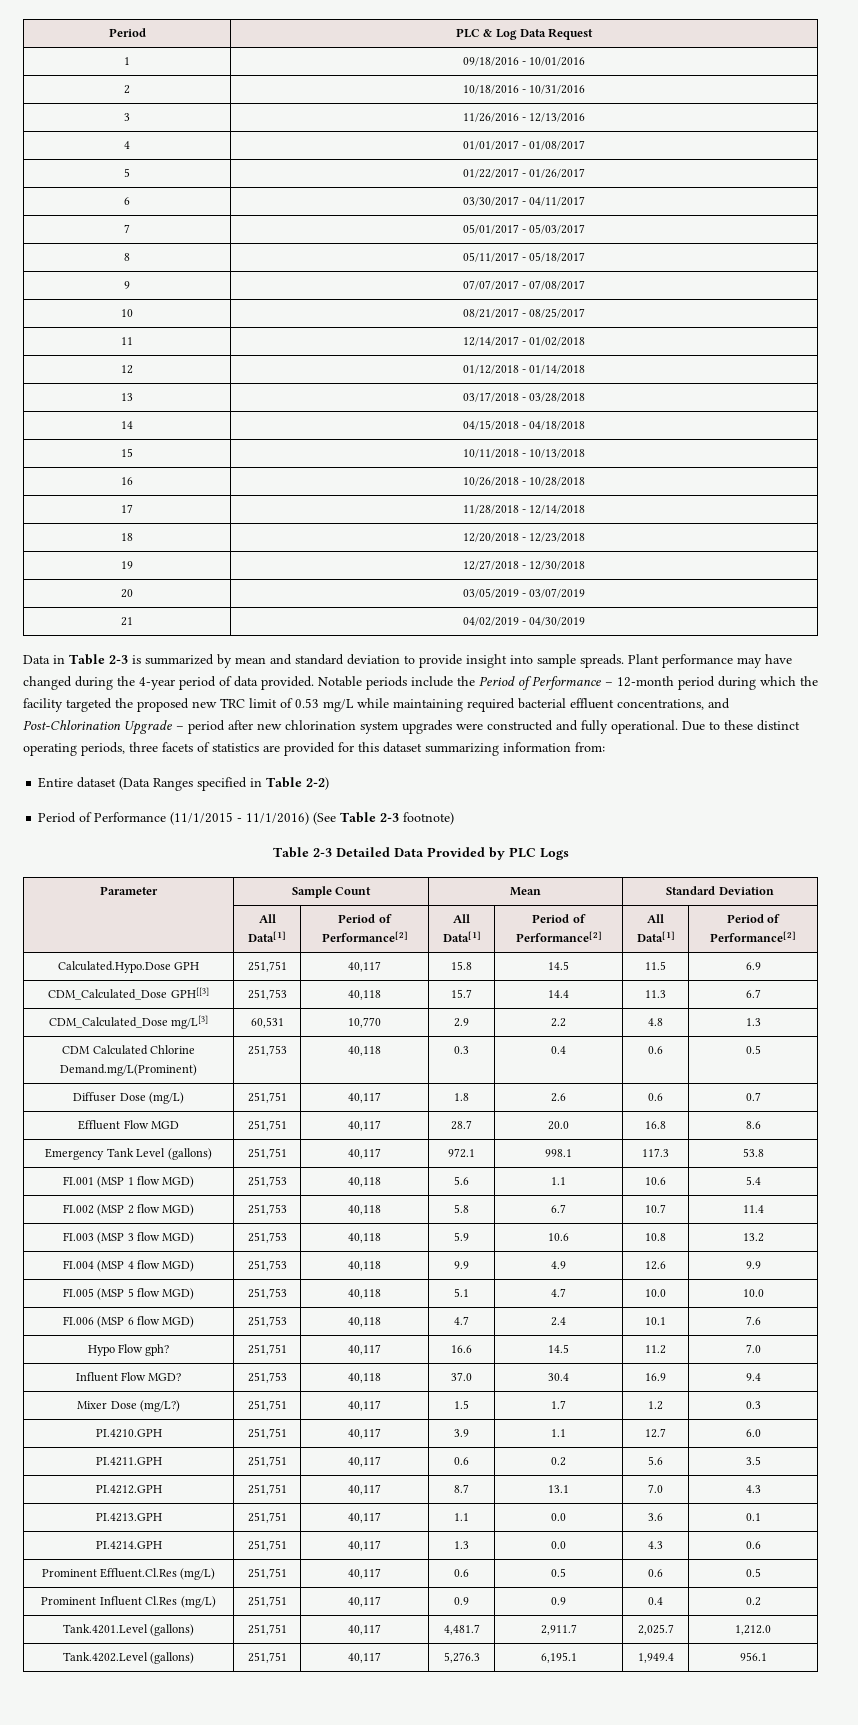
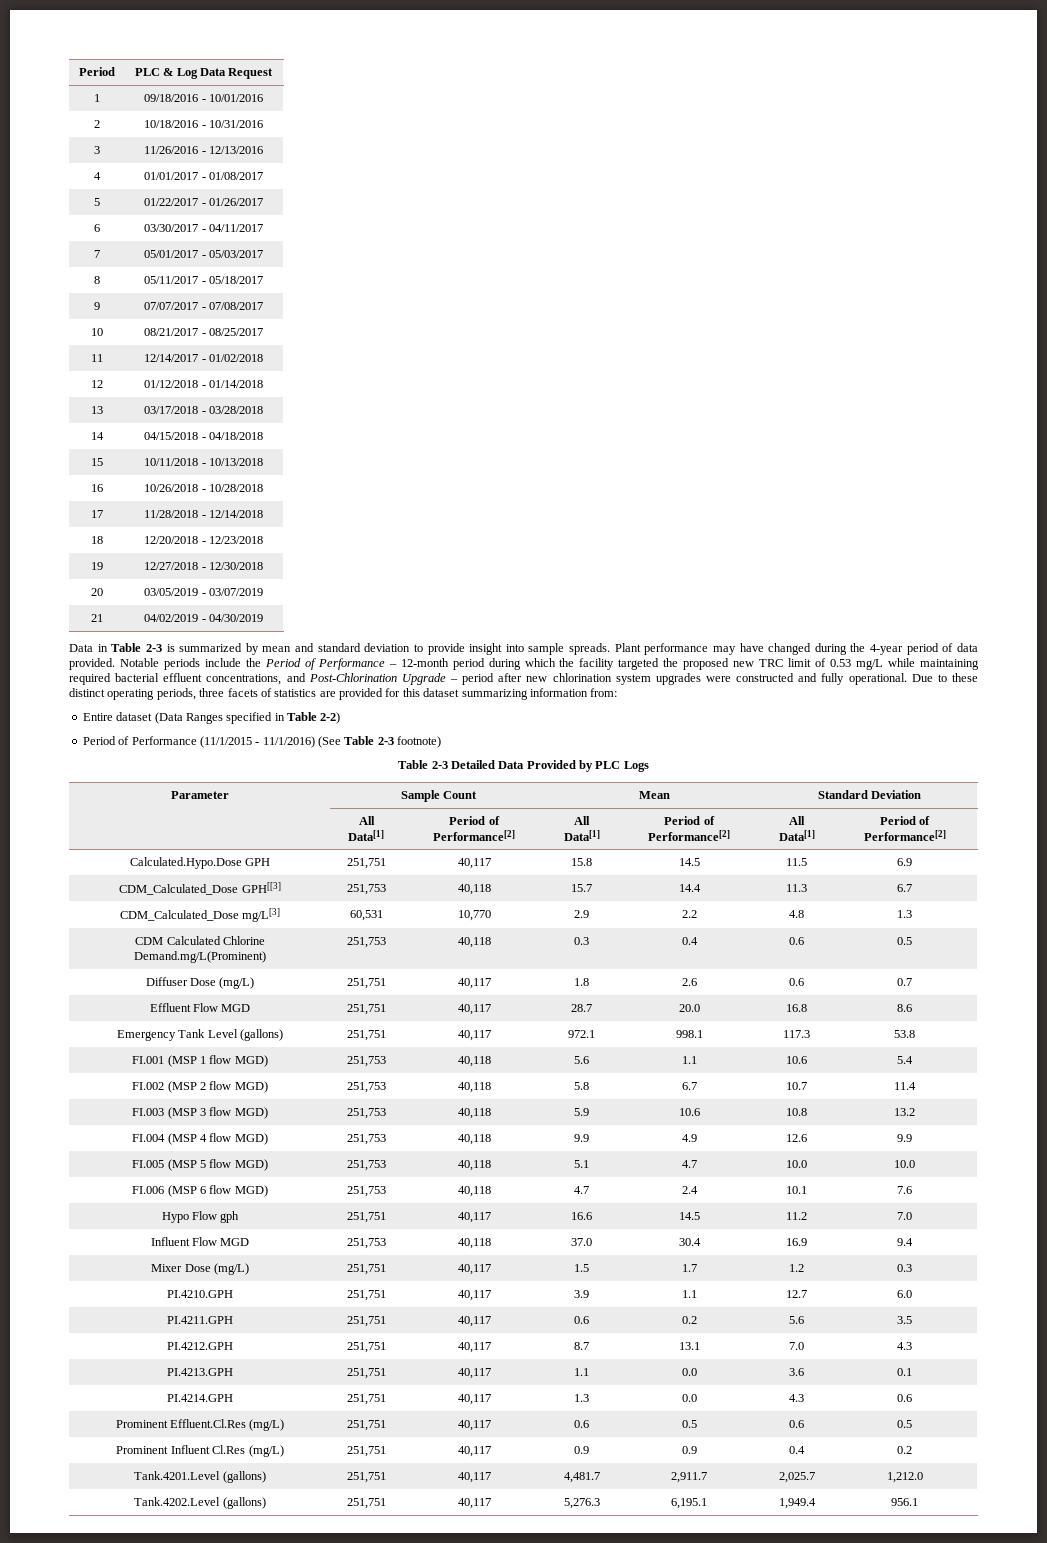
- Hypo Flow gph? | 251,751 | 40,117 | 16.6 | 14.5 | 11.2 | 7.0
+ Hypo Flow gph | 251,751 | 40,117 | 16.6 | 14.5 | 11.2 | 7.0
- Influent Flow MGD? | 251,753 | 40,118 | 37.0 | 30.4 | 16.9 | 9.4
+ Influent Flow MGD | 251,753 | 40,118 | 37.0 | 30.4 | 16.9 | 9.4
- Mixer Dose (mg/L?) | 251,751 | 40,117 | 1.5 | 1.7 | 1.2 | 0.3
+ Mixer Dose (mg/L) | 251,751 | 40,117 | 1.5 | 1.7 | 1.2 | 0.3

